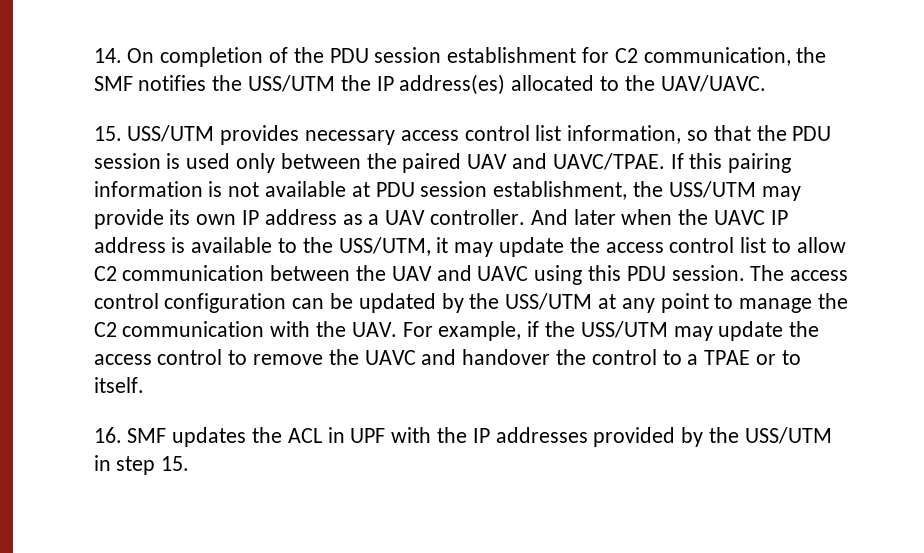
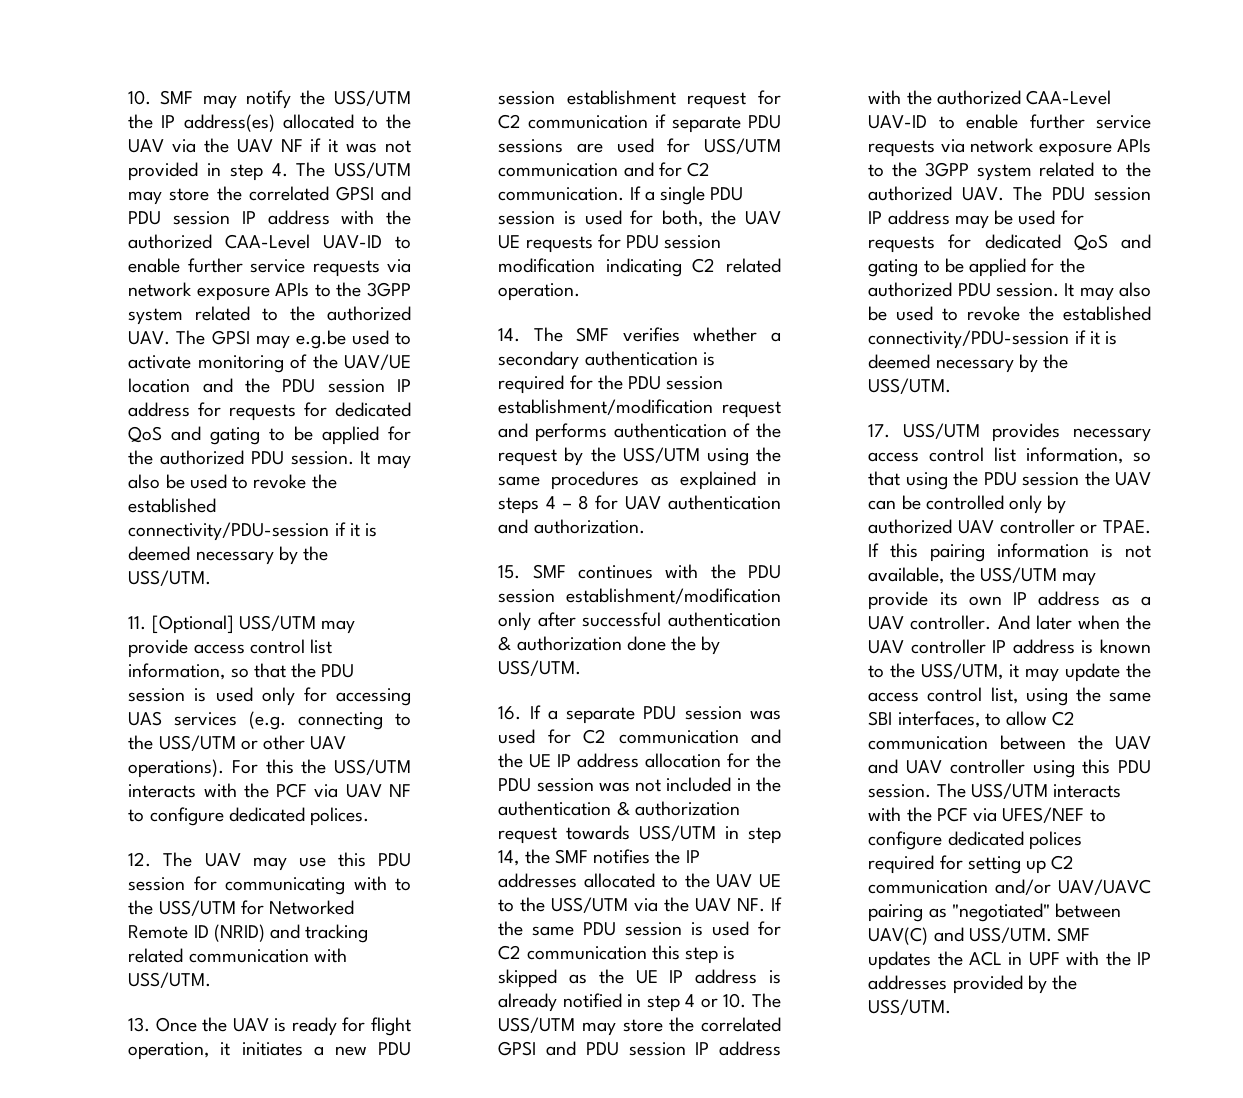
- 14. On completion of the PDU session establishment for C2 communication, the SMF notifies the USS/UTM the IP address(es) allocated to the UAV/UAVC.
- 15. USS/UTM provides necessary access control list information, so that the PDU session is used only between the paired UAV and UAVC/TPAE.
+ 10. SMF may notify the USS/UTM the IP address(es) allocated to the UAV via the UAV NF if it was not provided in step 4. The USS/UTM may store the correlated GPSI and PDU session IP address with the authorized CAA-Level UAV-ID to enable further service requests via network exposure APIs to the 3GPP system related to the authorized UAV. The GPSI may e.g.be used to activate monitoring of the UAV/UE location and the PDU session IP address for requests for dedicated QoS and gating to be applied for the authorized PDU session. It may also be used to revoke the established connectivity/PDU-session if it is deemed necessary by the USS/UTM.
+ 11. [Optional] USS/UTM may provide access control list information, so that the PDU session is used only for accessing UAS services (e.g. connecting to the USS/UTM or other UAV operations). For this the USS/UTM interacts with the PCF via UAV NF to configure dedicated polices.
+ 12. The UAV may use this PDU session for communicating with to the USS/UTM for Networked Remote ID (NRID) and tracking related communication with USS/UTM.
+ 13. Once the UAV is ready for flight operation, it initiates a new PDU session establishment request for C2 communication if separate PDU sessions are used for USS/UTM communication and for C2 communication. If a single PDU session is used for both, the UAV UE requests for PDU session modification indicating C2 related operation.
+ 14. The SMF verifies whether a secondary authentication is required for the PDU session establishment/modification request and performs authentication of the request by the USS/UTM using the same procedures as explained in steps 4 – 8 for UAV authentication and authorization.
+ 15. SMF continues with the PDU session establishment/modification only after successful authentication & authorization done the by USS/UTM.
+ 16. If a separate PDU session was used for C2 communication and the UE IP address allocation for the PDU session was not included in the authentication & authorization request towards USS/UTM in step 14, the SMF notifies the IP addresses allocated to the UAV UE to the USS/UTM via the UAV NF. If the same PDU session is used for C2 communication this step is skipped as the UE IP address is already notified in step 4 or 10. The USS/UTM may store the correlated GPSI and PDU session IP address with the authorized CAA-Level UAV-ID to enable further service requests via network exposure APIs to the 3GPP system related to the authorized UAV. The PDU session IP address may be used for requests for dedicated QoS and gating to be applied for the authorized PDU session. It may also be used to revoke the established connectivity/PDU-session if it is deemed necessary by the USS/UTM.
+ 17. USS/UTM provides necessary access control list information, so that using the PDU session the UAV can be controlled only by authorized UAV controller or TPAE.
- If this pairing information is not available at PDU session establishment, the USS/UTM may provide its own IP address as a UAV controller.
+ If this pairing information is not available, the USS/UTM may provide its own IP address as a UAV controller.
- And later when the UAVC IP address is available to the USS/UTM, it may update the access control list to allow C2 communication between the UAV and UAVC using this PDU session.
+ And later when the UAV controller IP address is known to the USS/UTM, it may update the access control list, using the same SBI interfaces, to allow C2 communication between the UAV and UAV controller using this PDU session.
- The access control configuration can be updated by the USS/UTM at any point to manage the C2 communication with the UAV. For example, if the USS/UTM may update the access control to remove the UAVC and handover the control to a TPAE or to itself.
- 16. SMF updates the ACL in UPF with the IP addresses provided by the USS/UTM in step 15.
+ The USS/UTM interacts with the PCF via UFES/NEF to configure dedicated polices required for setting up C2 communication and/or UAV/UAVC pairing as "negotiated" between UAV(C) and USS/UTM. SMF updates the ACL in UPF with the IP addresses provided by the USS/UTM.

